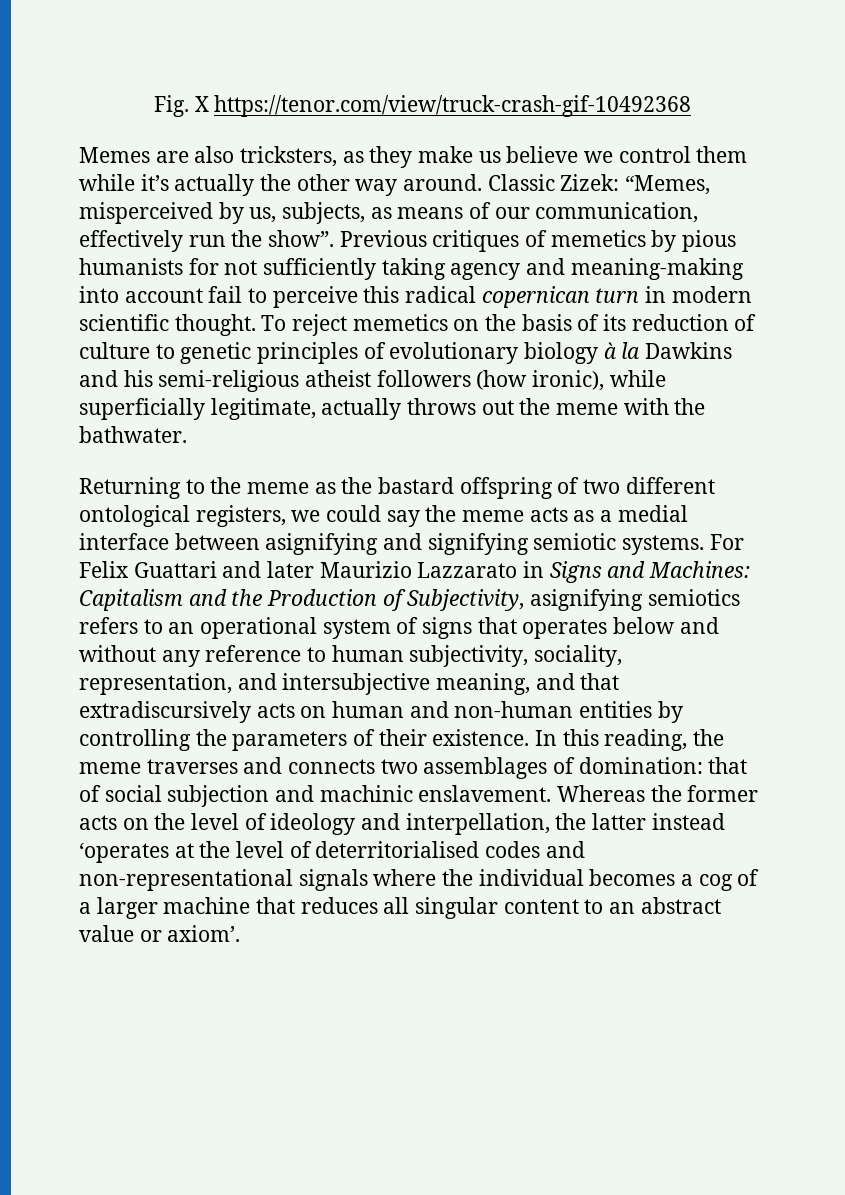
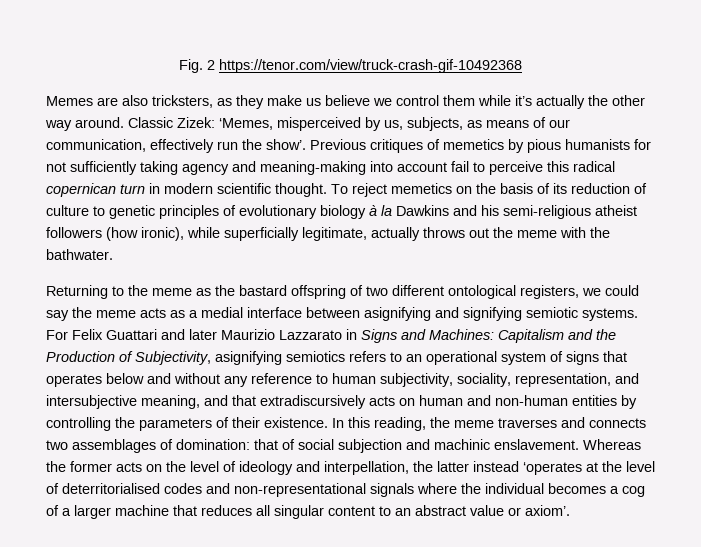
- Fig. X https://tenor.com/view/truck-crash-gif-10492368
+ Fig. 2 https://tenor.com/view/truck-crash-gif-10492368
- Classic Zizek: “Memes, misperceived by us, subjects, as means of our communication, effectively run the show”.
+ Classic Zizek: ‘Memes, misperceived by us, subjects, as means of our communication, effectively run the show’.

